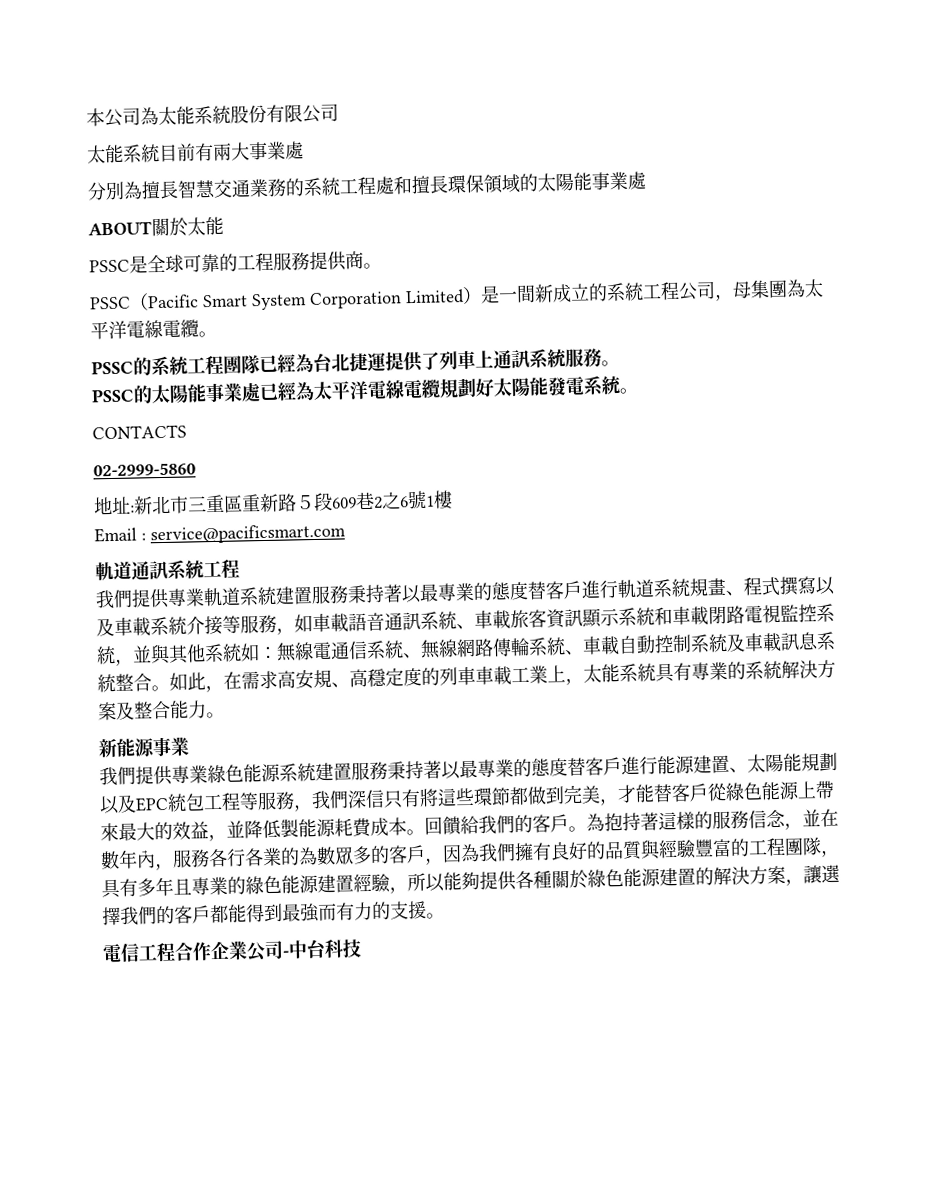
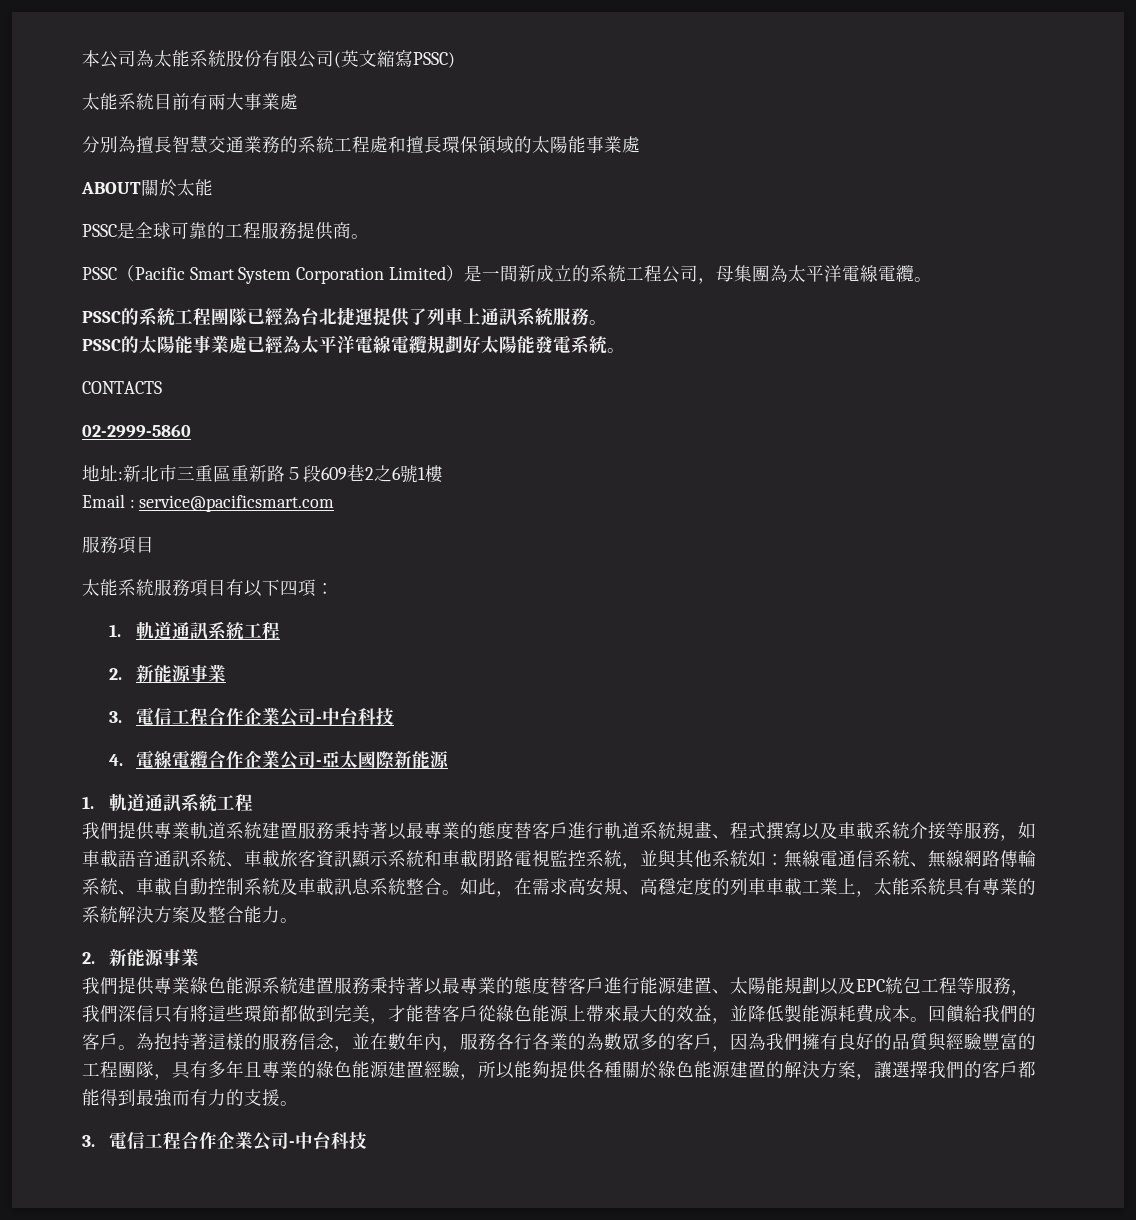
- 本公司為太能系統股份有限公司
+ 本公司為太能系統股份有限公司(英文縮寫PSSC)
  Email : service@pacificsmart.com
- 軌道通訊系統工程
+ 服務項目
+ 太能系統服務項目有以下四項：
+ 1.軌道通訊系統工程
+ 2.新能源事業
+ 3.電信工程合作企業公司-中台科技
+ 4.電線電纜合作企業公司-亞太國際新能源
+ 1.軌道通訊系統工程
  如此，在需求高安規、高穩定度的列車車載工業上，太能系統具有專業的系統解決方案及整合能力。
- 新能源事業
+ 2.新能源事業
  為抱持著這樣的服務信念，並在數年內，服務各行各業的為數眾多的客戶，因為我們擁有良好的品質與經驗豐富的工程團隊，具有多年且專業的綠色能源建置經驗，所以能夠提供各種關於綠色能源建置的解決方案，讓選擇我們的客戶都能得到最強而有力的支援。
- 電信工程合作企業公司-中台科技
+ 3.電信工程合作企業公司-中台科技

